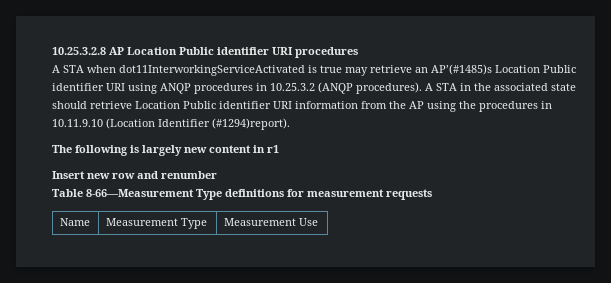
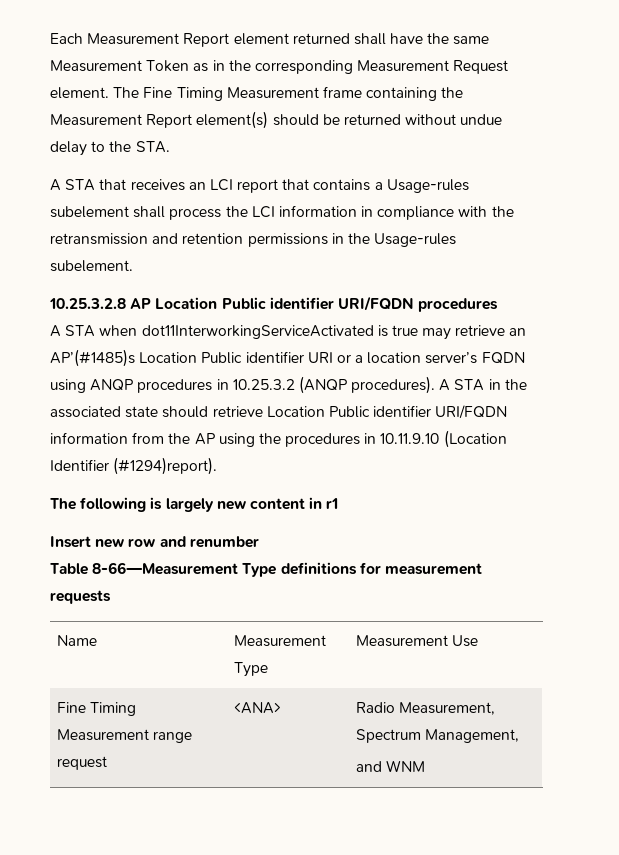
+ Each Measurement Report element returned shall have the same Measurement Token as in the corresponding Measurement Request element. The Fine Timing Measurement frame containing the Measurement Report element(s) should be returned without undue delay to the STA.
+ A STA that receives an LCI report that contains a Usage-rules subelement shall process the LCI information in compliance with the retransmission and retention permissions in the Usage-rules subelement.
- 10.25.3.2.8 AP Location Public identifier URI procedures
+ 10.25.3.2.8 AP Location Public identifier URI/FQDN procedures
- A STA when dot11InterworkingServiceActivated is true may retrieve an AP’(#1485)s Location Public identifier URI using ANQP procedures in 10.25.3.2 (ANQP procedures).
+ A STA when dot11InterworkingServiceActivated is true may retrieve an AP’(#1485)s Location Public identifier URI or a location server’s FQDN using ANQP procedures in 10.25.3.2 (ANQP procedures).
- A STA in the associated state should retrieve Location Public identifier URI information from the AP using the procedures in 10.11.9.10 (Location Identifier (#1294)report).
+ A STA in the associated state should retrieve Location Public identifier URI/FQDN information from the AP using the procedures in 10.11.9.10 (Location Identifier (#1294)report).
+ Fine Timing Measurement range request | <ANA> | Radio Measurement, Spectrum Management,
+ and WNM

